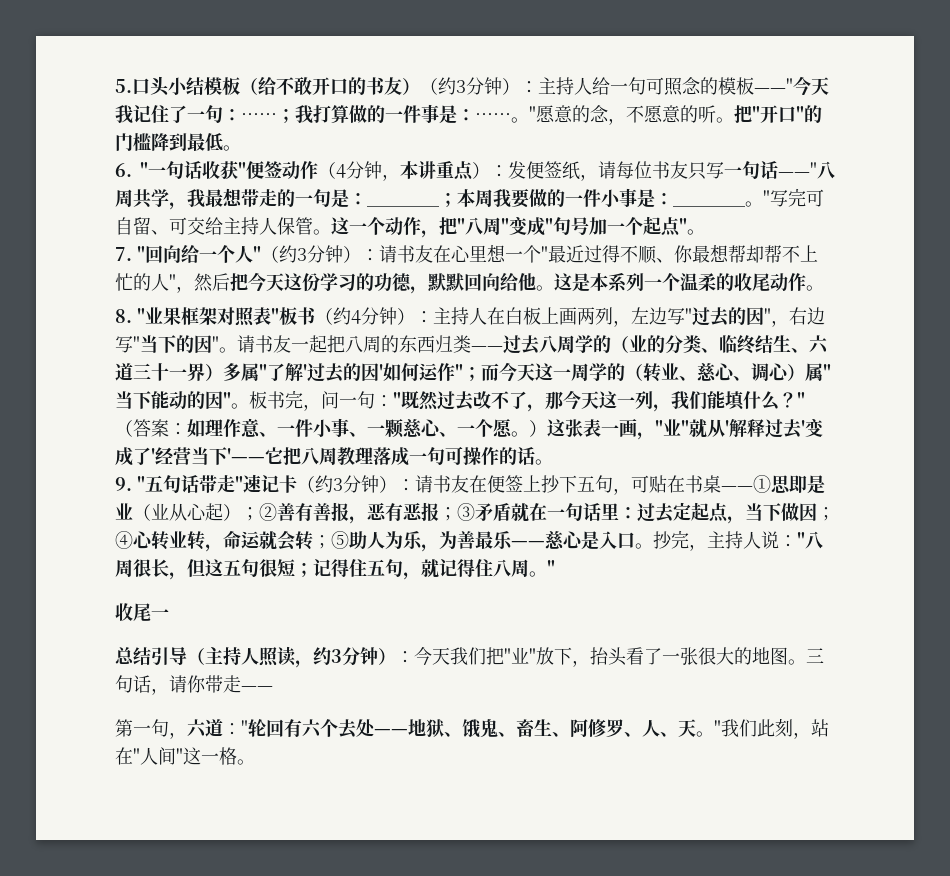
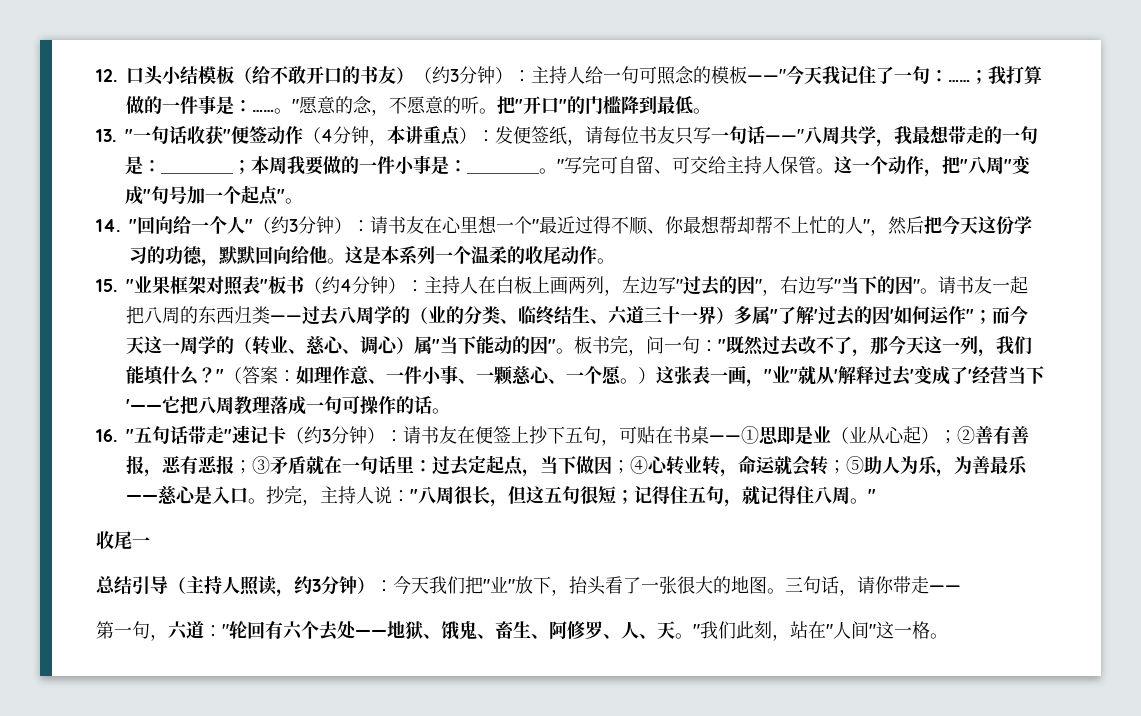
- 5.口头小结模板（给不敢开口的书友）（约3分钟）：主持人给一句可照念的模板——"今天我记住了一句：……
+ 12.口头小结模板（给不敢开口的书友）（约3分钟）：主持人给一句可照念的模板——"今天我记住了一句：……
- 6. "一句话收获"便签动作（4分钟，本讲重点）：发便签纸，请每位书友只写一句话——"八周共学，我最想带走的一句是：＿＿＿＿；本周我要做的一件小事是：＿＿＿＿。
+ 13. "一句话收获"便签动作（4分钟，本讲重点）：发便签纸，请每位书友只写一句话——"八周共学，我最想带走的一句是：＿＿＿＿；本周我要做的一件小事是：＿＿＿＿。
- 7. "回向给一个人"（约3分钟）：请书友在心里想一个"最近过得不顺、你最想帮却帮不上忙的人"，然后把今天这份学习的功德，默默回向给他。
+ 14. "回向给一个人"（约3分钟）：请书友在心里想一个"最近过得不顺、你最想帮却帮不上忙的人"，然后把今天这份学习的功德，默默回向给他。
- 8. "业果框架对照表"板书（约4分钟）：主持人在白板上画两列，左边写"过去的因"，右边写"当下的因"。
+ 15. "业果框架对照表"板书（约4分钟）：主持人在白板上画两列，左边写"过去的因"，右边写"当下的因"。
- 9. "五句话带走"速记卡（约3分钟）：请书友在便签上抄下五句，可贴在书桌——①思即是业（业从心起）；②善有善报，恶有恶报；③矛盾就在一句话里：过去定起点，当下做因；④心转业转，命运就会转；⑤助人为乐，为善最乐——慈心是入口。
+ 16. "五句话带走"速记卡（约3分钟）：请书友在便签上抄下五句，可贴在书桌——①思即是业（业从心起）；②善有善报，恶有恶报；③矛盾就在一句话里：过去定起点，当下做因；④心转业转，命运就会转；⑤助人为乐，为善最乐——慈心是入口。

